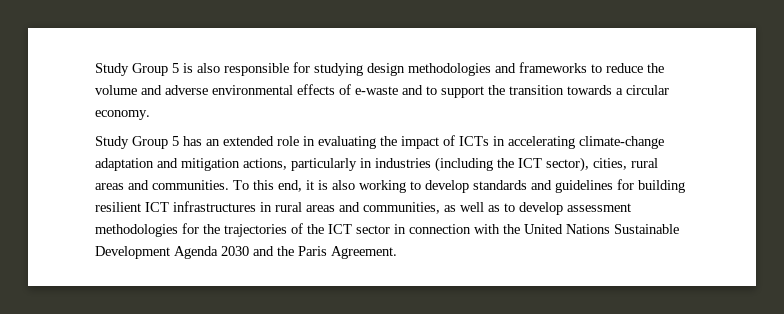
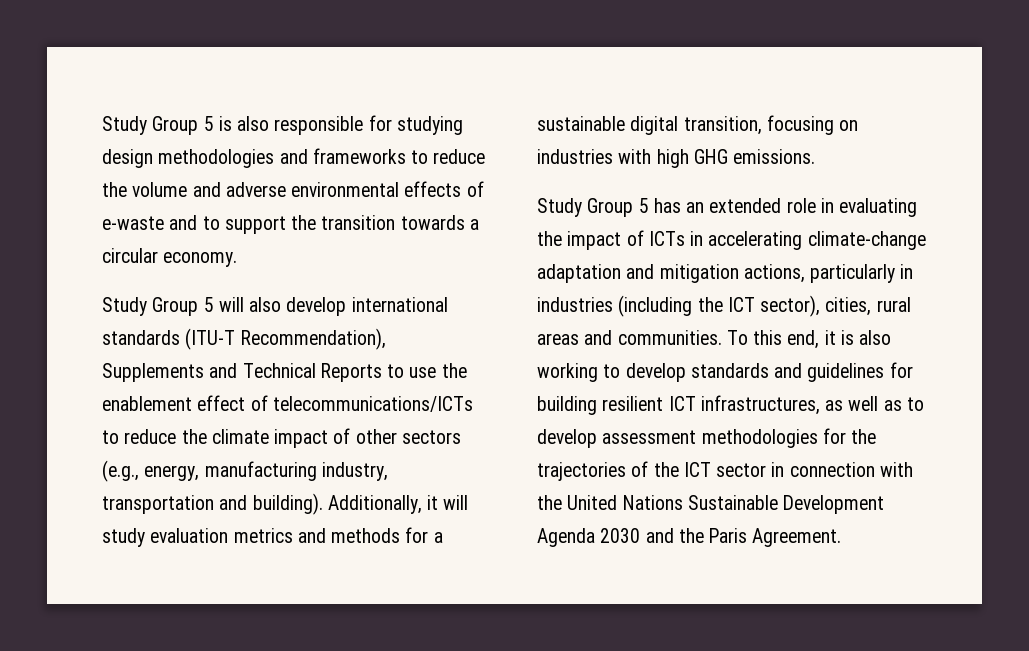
+ Study Group 5 will also develop international standards (ITU-T Recommendation), Supplements and Technical Reports to use the enablement effect of telecommunications/ICTs to reduce the climate impact of other sectors (e.g., energy, manufacturing industry, transportation and building). Additionally, it will study evaluation metrics and methods for a sustainable digital transition, focusing on industries with high GHG emissions.
- To this end, it is also working to develop standards and guidelines for building resilient ICT infrastructures in rural areas and communities, as well as to develop assessment methodologies for the trajectories of the ICT sector in connection with the United Nations Sustainable Development Agenda 2030 and the Paris Agreement.
+ To this end, it is also working to develop standards and guidelines for building resilient ICT infrastructures, as well as to develop assessment methodologies for the trajectories of the ICT sector in connection with the United Nations Sustainable Development Agenda 2030 and the Paris Agreement.

